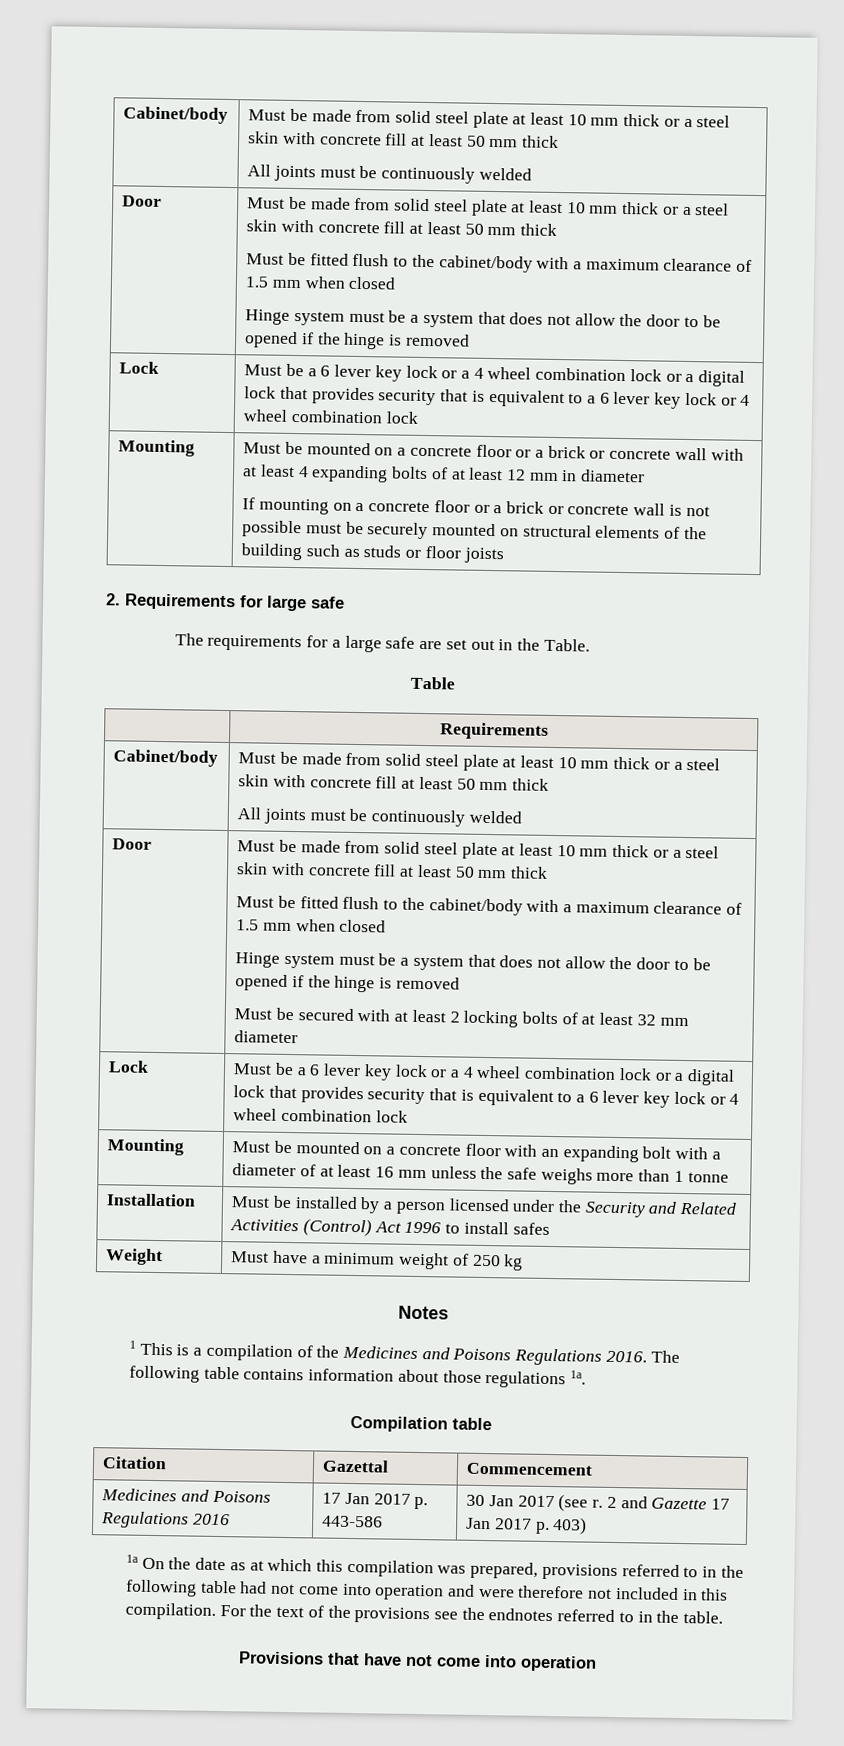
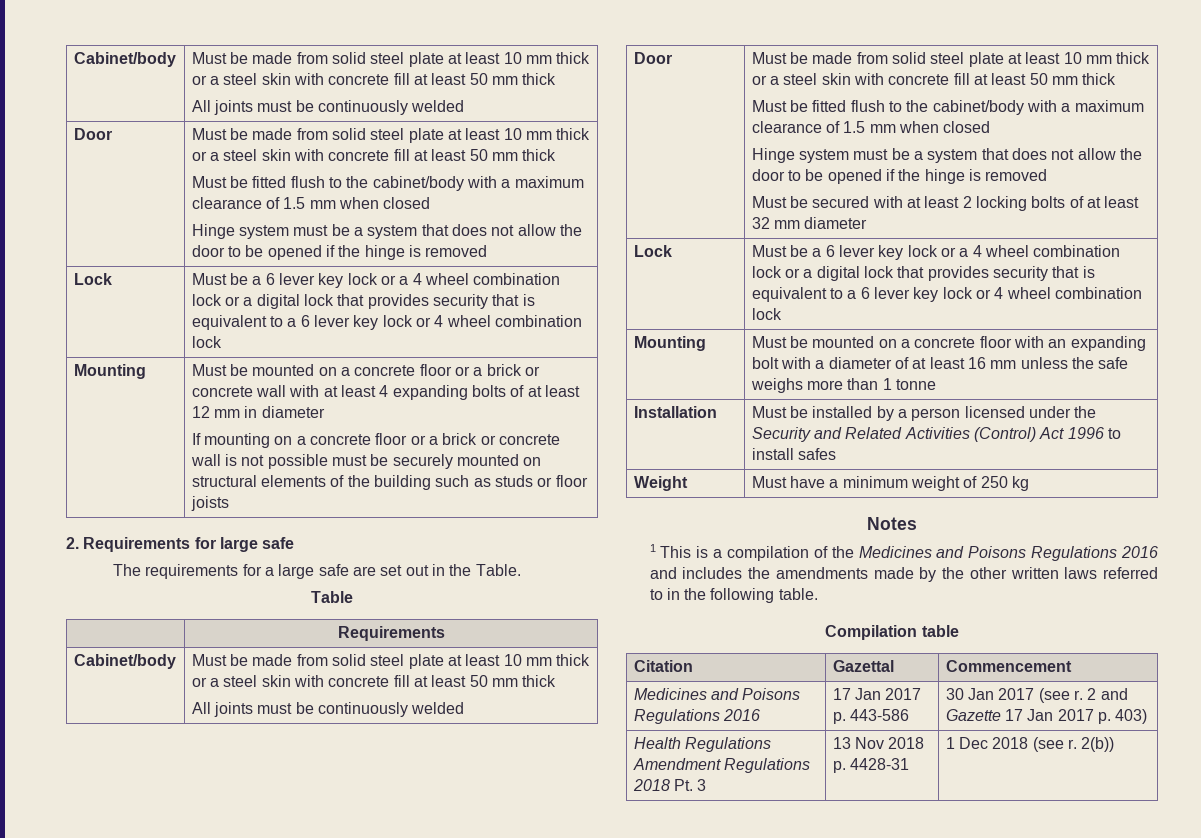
- 1 This is a compilation of the Medicines and Poisons Regulations 2016. The following table contains information about those regulations 1a.
+ 1 This is a compilation of the Medicines and Poisons Regulations 2016 and includes the amendments made by the other written laws referred to in the following table.
- 1a On the date as at which this compilation was prepared, provisions referred to in the following table had not come into operation and were therefore not included in this compilation. For the text of the provisions see the endnotes referred to in the table.
- Provisions that have not come into operation
+ Health Regulations Amendment Regulations 2018 Pt. 3 | 13 Nov 2018 p. 4428-31 | 1 Dec 2018 (see r. 2(b))

